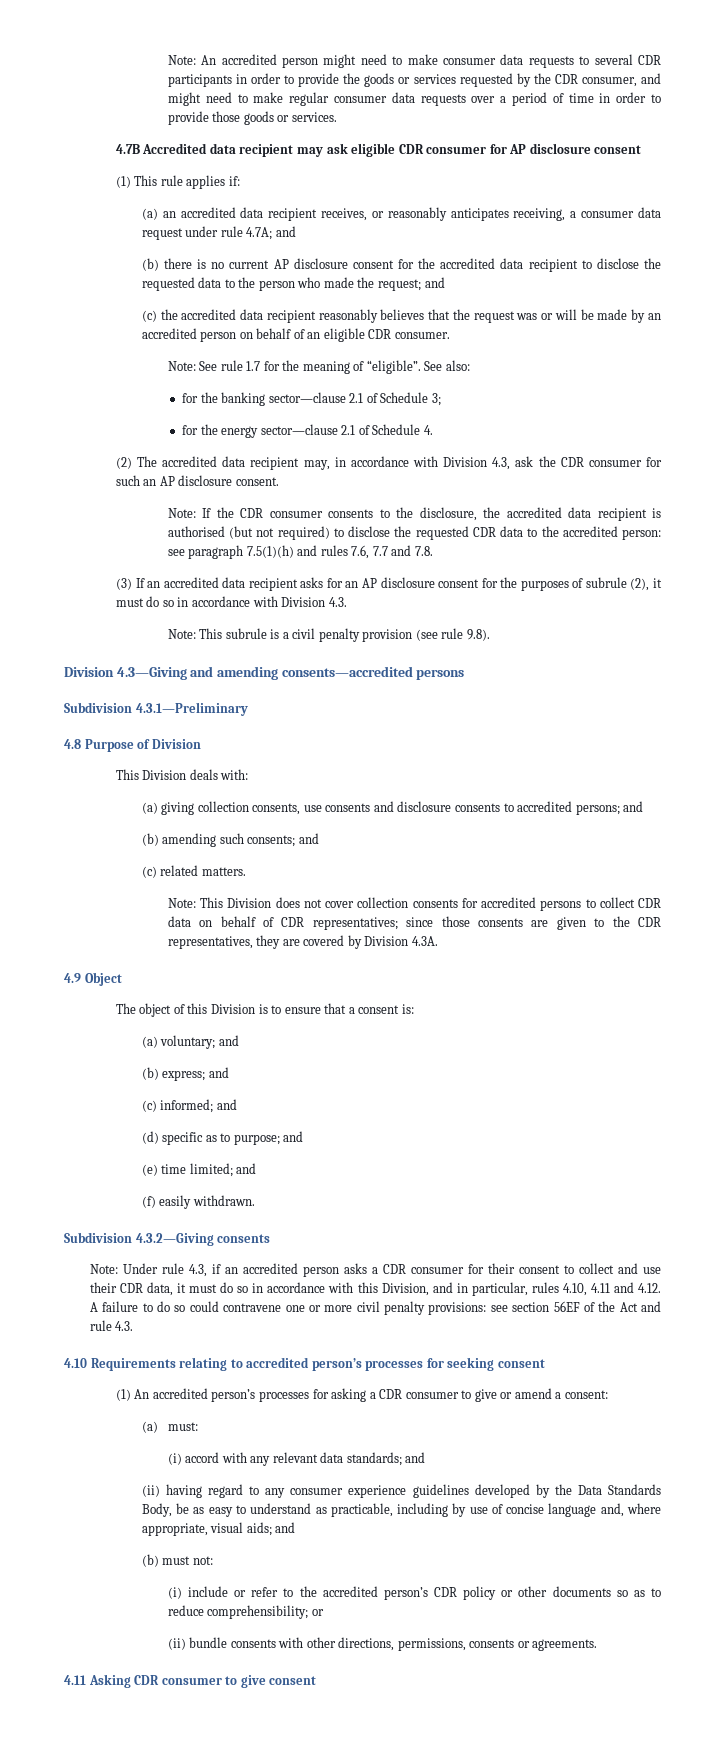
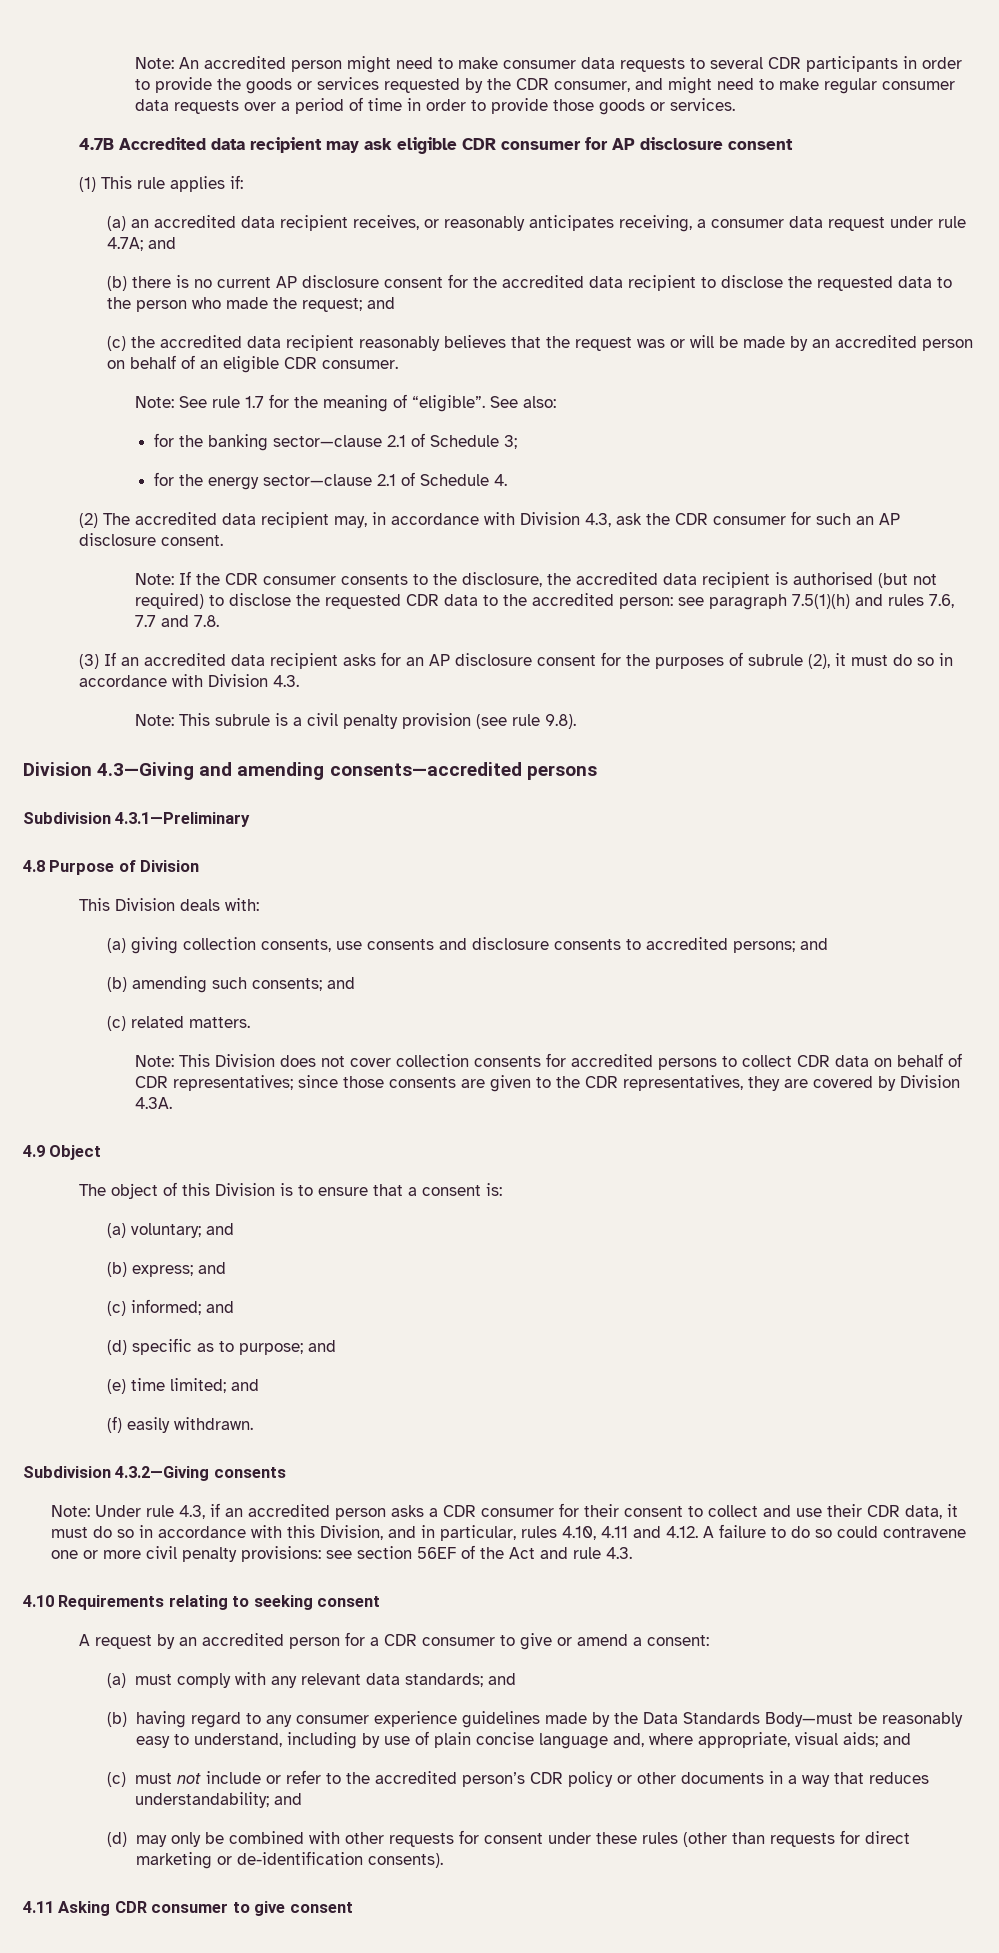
- 4.10 Requirements relating to accredited person’s processes for seeking consent
- (1) An accredited person’s processes for asking a CDR consumer to give or amend a consent:
+ 4.10 Requirements relating to seeking consent
+ A request by an accredited person for a CDR consumer to give or amend a consent:
- (a) must:
- (i) accord with any relevant data standards; and
+ (a) must comply with any relevant data standards; and
- (ii) having regard to any consumer experience guidelines developed by the Data Standards Body, be as easy to understand as practicable, including by use of concise language and, where appropriate, visual aids; and
+ (b) having regard to any consumer experience guidelines made by the Data Standards Body—must be reasonably easy to understand, including by use of plain concise language and, where appropriate, visual aids; and
- (b) must not:
- (i) include or refer to the accredited person’s CDR policy or other documents so as to reduce comprehensibility; or
- (ii) bundle consents with other directions, permissions, consents or agreements.
+ (c) must not include or refer to the accredited person’s CDR policy or other documents in a way that reduces understandability; and
+ (d) may only be combined with other requests for consent under these rules (other than requests for direct marketing or de-identification consents).

